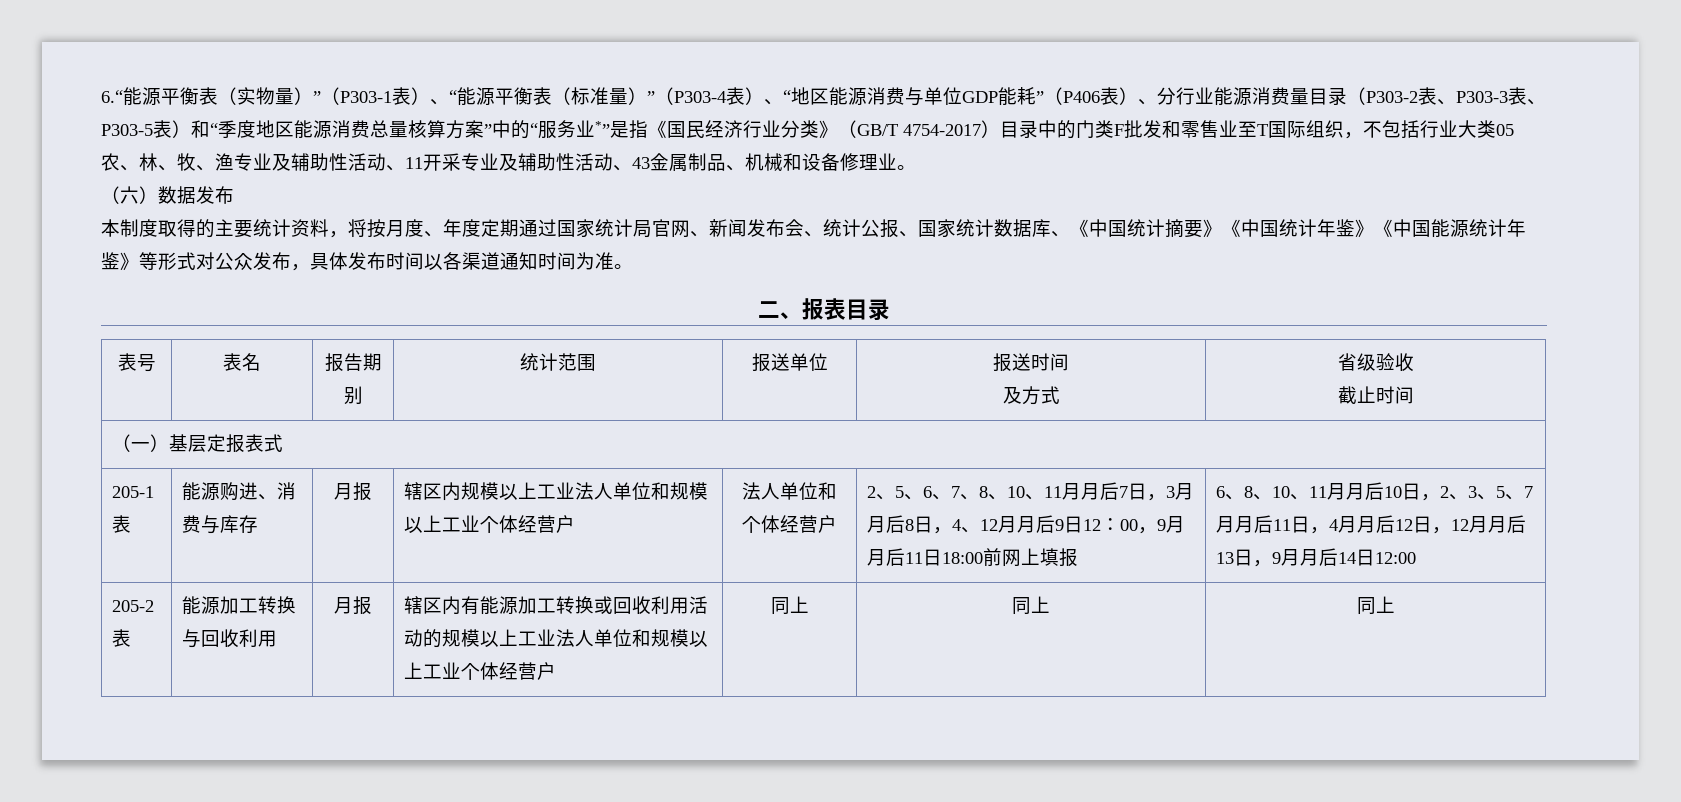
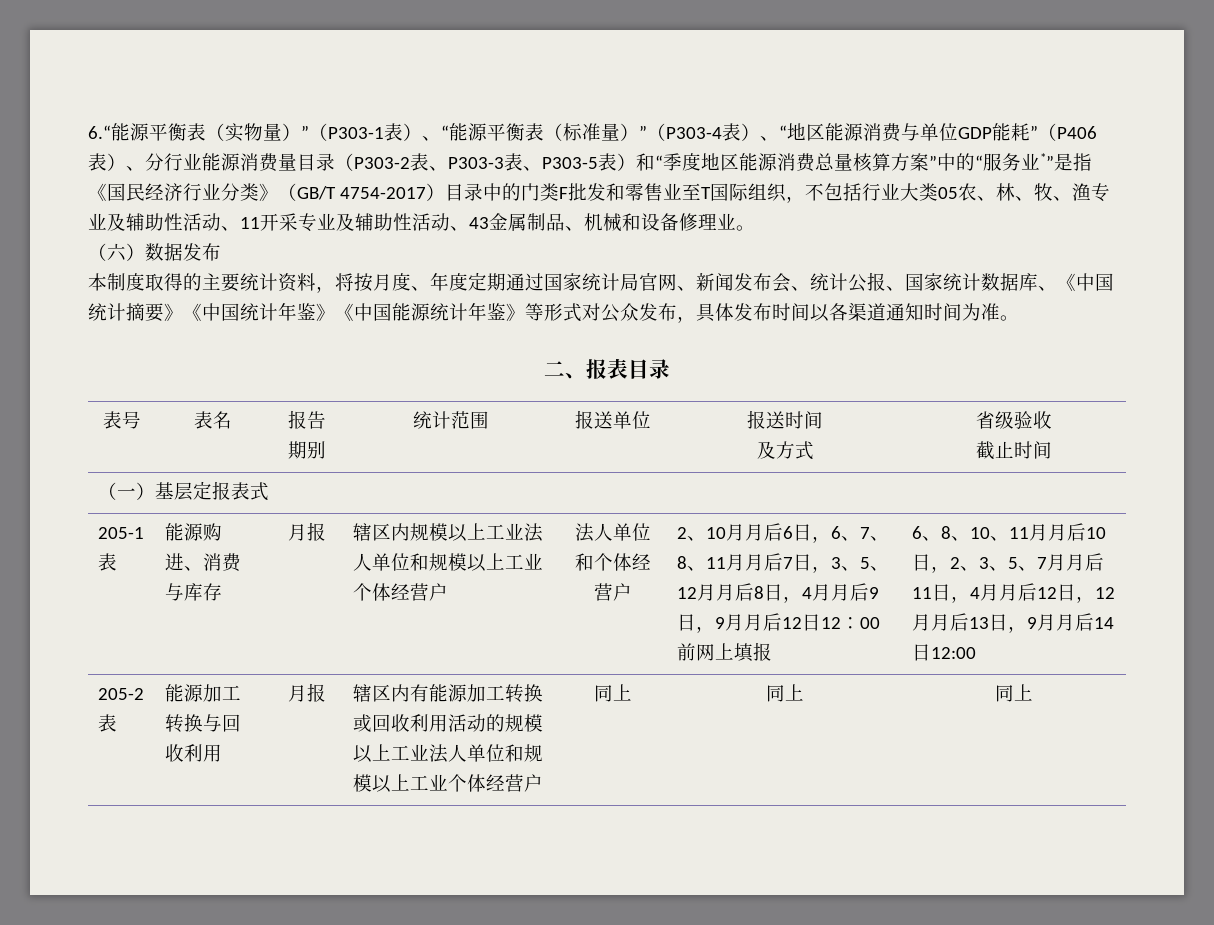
- 2、5、6、7、8、10、11月月后7日，3月月后8日，4、12月月后9日12：00，9月月后11日18:00前网上填报
+ 2、10月月后6日，6、7、8、11月月后7日，3、5、12月月后8日，4月月后9日，9月月后12日12：00前网上填报

